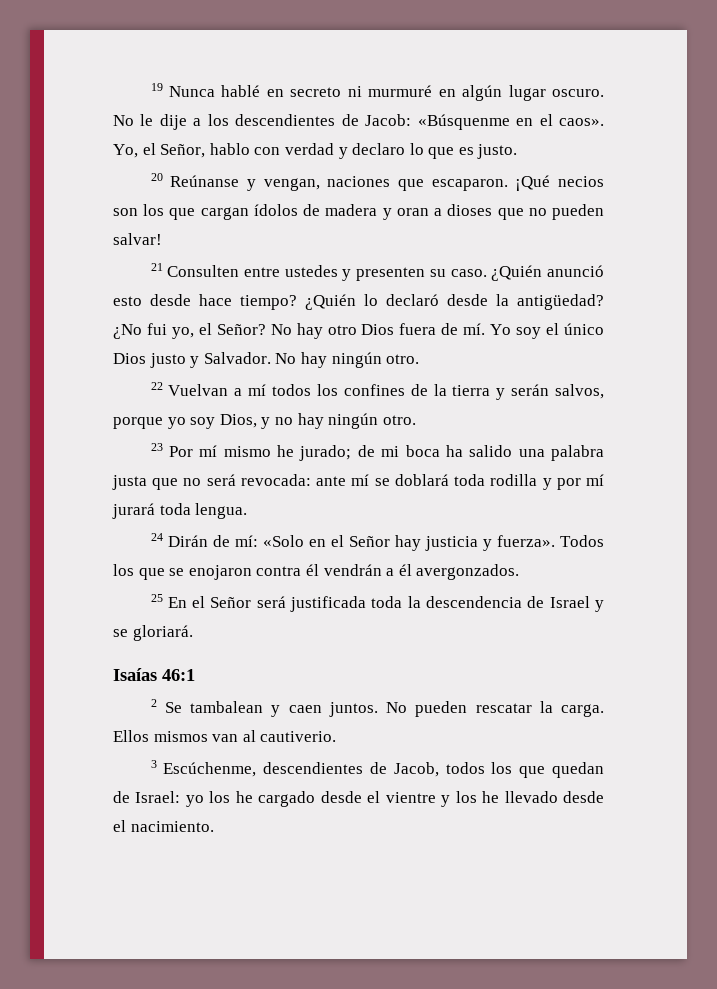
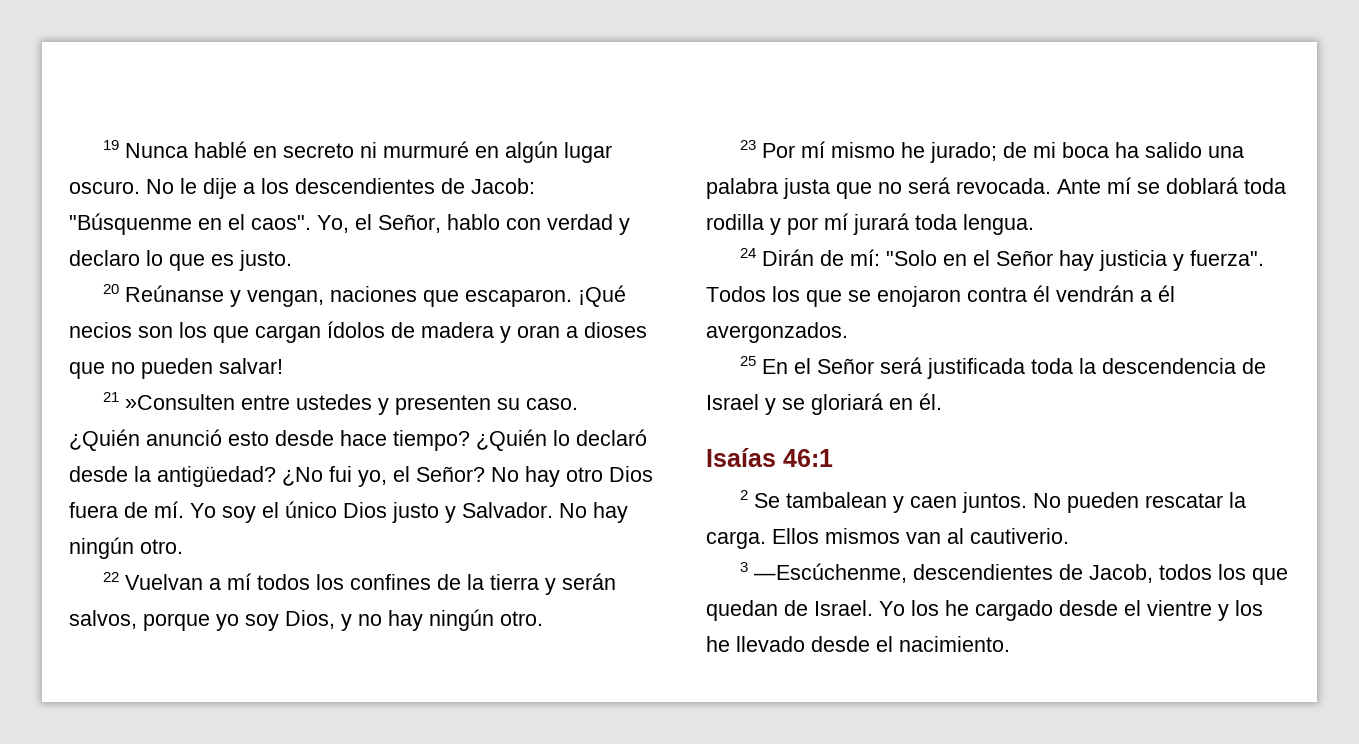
- No le dije a los descendientes de Jacob: «Búsquenme en el caos».
+ No le dije a los descendientes de Jacob: "Búsquenme en el caos".
- 21 Consulten entre ustedes y presenten su caso.
+ 21 »Consulten entre ustedes y presenten su caso.
- 23 Por mí mismo he jurado; de mi boca ha salido una palabra justa que no será revocada: ante mí se doblará toda rodilla y por mí jurará toda lengua.
+ 23 Por mí mismo he jurado; de mi boca ha salido una palabra justa que no será revocada. Ante mí se doblará toda rodilla y por mí jurará toda lengua.
- 24 Dirán de mí: «Solo en el Señor hay justicia y fuerza».
+ 24 Dirán de mí: "Solo en el Señor hay justicia y fuerza".
- 25 En el Señor será justificada toda la descendencia de Israel y se gloriará.
+ 25 En el Señor será justificada toda la descendencia de Israel y se gloriará en él.
- 3 Escúchenme, descendientes de Jacob, todos los que quedan de Israel: yo los he cargado desde el vientre y los he llevado desde el nacimiento.
+ 3 —Escúchenme, descendientes de Jacob, todos los que quedan de Israel. Yo los he cargado desde el vientre y los he llevado desde el nacimiento.

